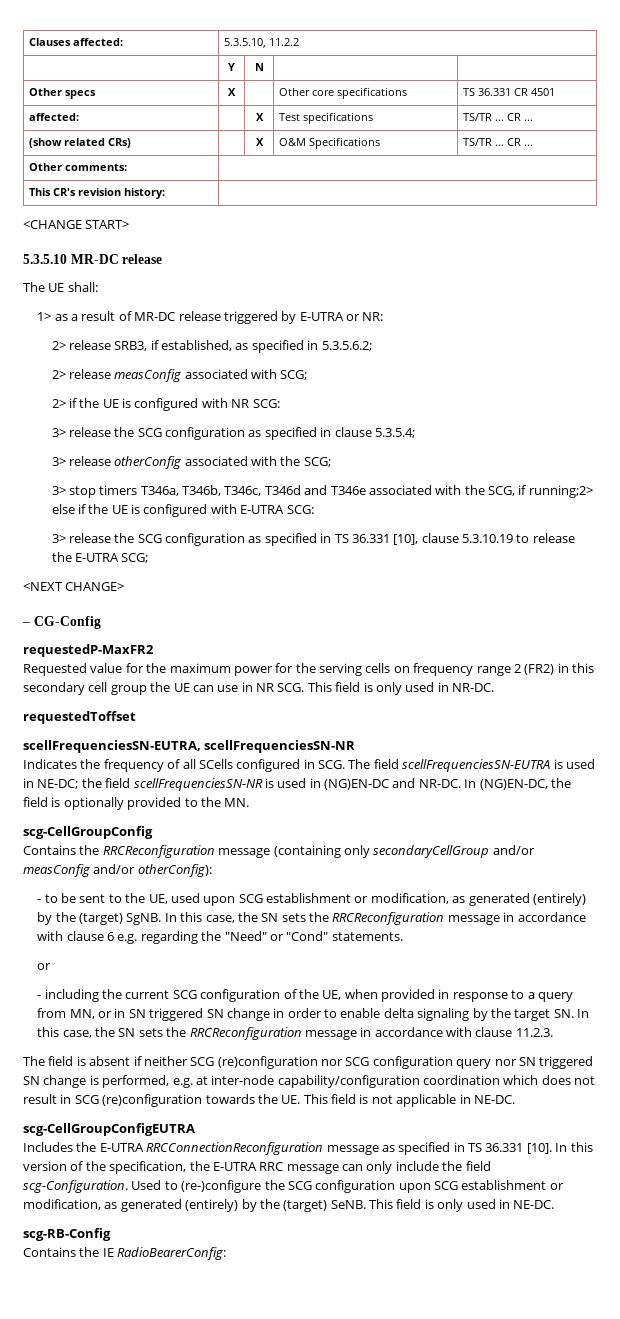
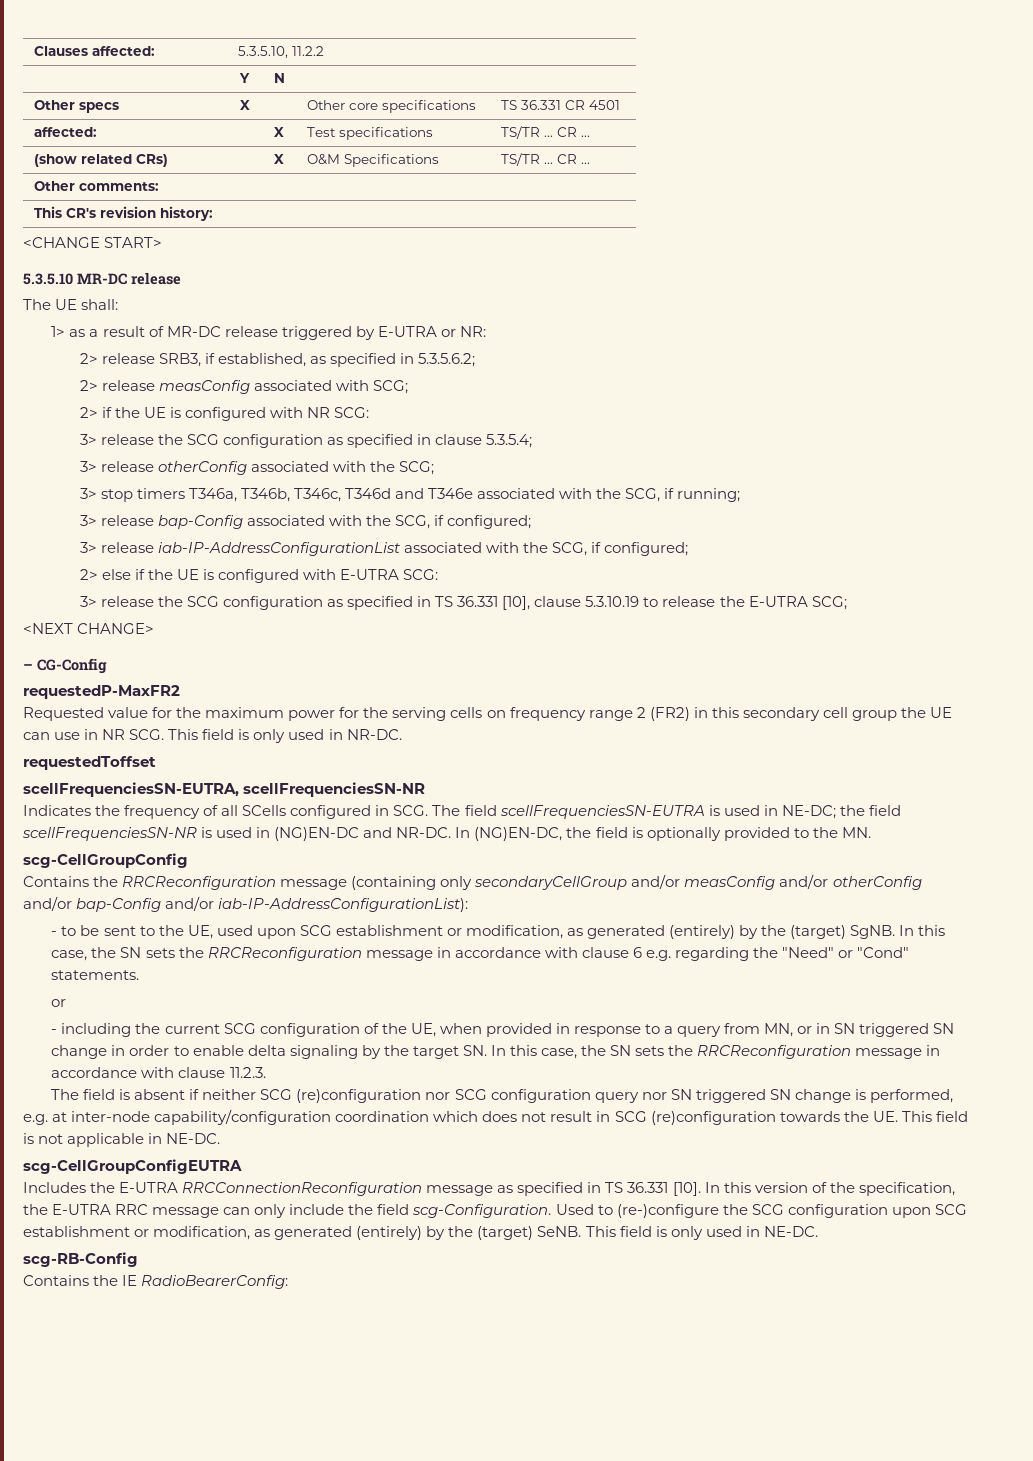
- 3> stop timers T346a, T346b, T346c, T346d and T346e associated with the SCG, if running;2> else if the UE is configured with E-UTRA SCG:
+ 3> stop timers T346a, T346b, T346c, T346d and T346e associated with the SCG, if running;
+ 3> release bap-Config associated with the SCG, if configured;
+ 3> release iab-IP-AddressConfigurationList associated with the SCG, if configured;
+ 2> else if the UE is configured with E-UTRA SCG:
- Contains the RRCReconfiguration message (containing only secondaryCellGroup and/or measConfig and/or otherConfig):
+ Contains the RRCReconfiguration message (containing only secondaryCellGroup and/or measConfig and/or otherConfig and/or bap-Config and/or iab-IP-AddressConfigurationList):

